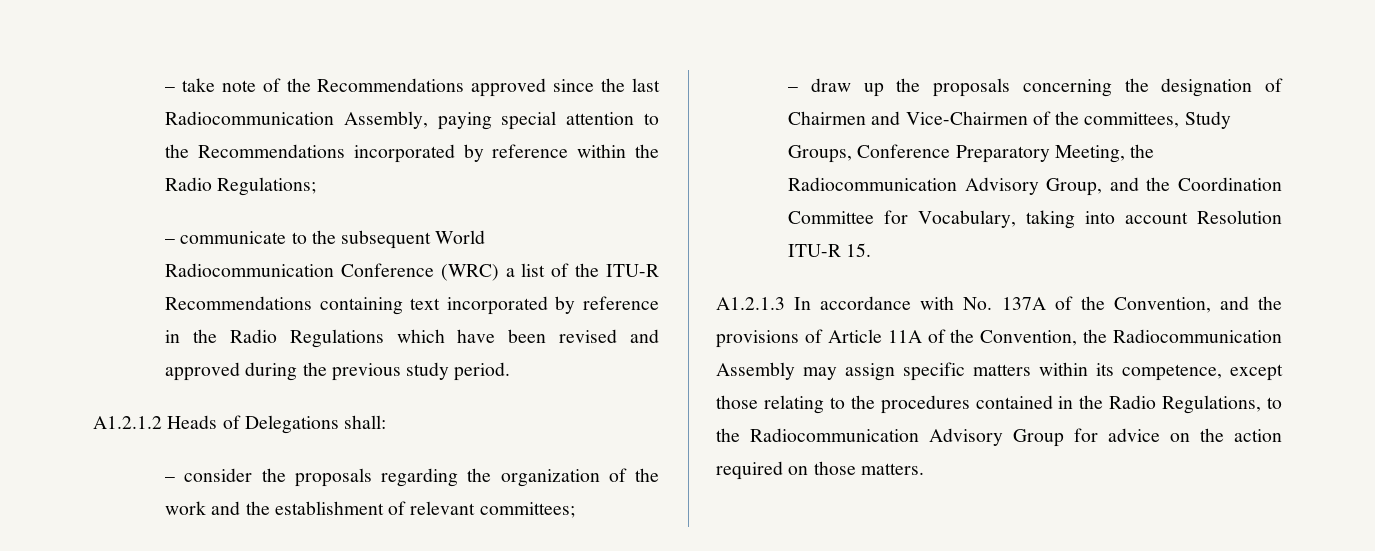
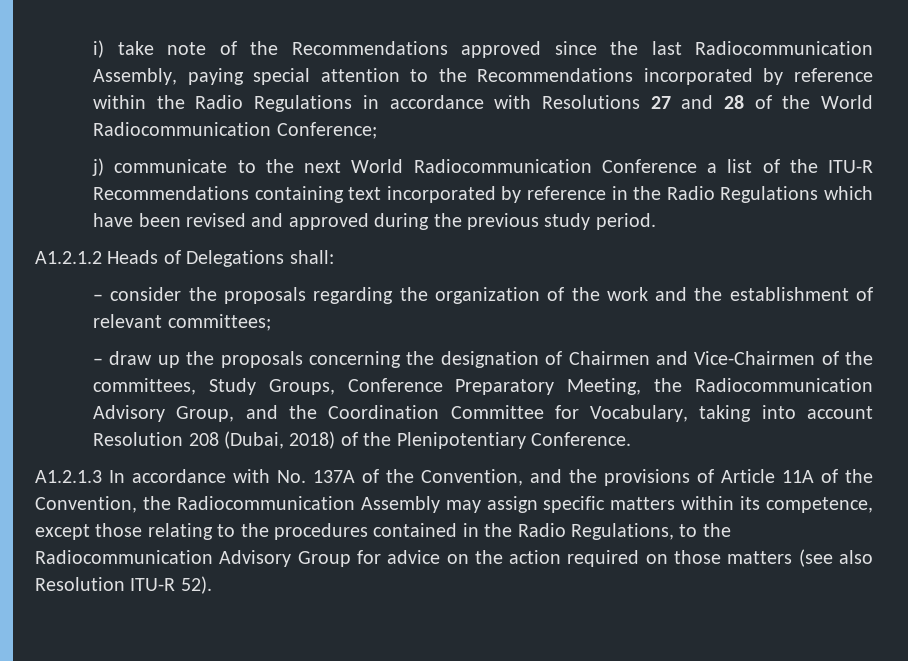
- – take note of the Recommendations approved since the last Radiocommunication Assembly, paying special attention to the Recommendations incorporated by reference within the Radio Regulations;
- – communicate to the subsequent World Radiocommunication Conference (WRC) a list of the ITU-R Recommendations containing text incorporated by reference in the Radio Regulations which have been revised and approved during the previous study period.
+ i) take note of the Recommendations approved since the last Radiocommunication Assembly, paying special attention to the Recommendations incorporated by reference within the Radio Regulations in accordance with Resolutions 27 and 28 of the World Radiocommunication Conference;
+ j) communicate to the next World Radiocommunication Conference a list of the ITU-R Recommendations containing text incorporated by reference in the Radio Regulations which have been revised and approved during the previous study period.
- – draw up the proposals concerning the designation of Chairmen and Vice-Chairmen of the committees, Study Groups, Conference Preparatory Meeting, the Radiocommunication Advisory Group, and the Coordination Committee for Vocabulary, taking into account Resolution ITU-R 15.
+ – draw up the proposals concerning the designation of Chairmen and Vice-Chairmen of the committees, Study Groups, Conference Preparatory Meeting, the Radiocommunication Advisory Group, and the Coordination Committee for Vocabulary, taking into account Resolution 208 (Dubai, 2018) of the Plenipotentiary Conference.
- A1.2.1.3 In accordance with No. 137A of the Convention, and the provisions of Article 11A of the Convention, the Radiocommunication Assembly may assign specific matters within its competence, except those relating to the procedures contained in the Radio Regulations, to the Radiocommunication Advisory Group for advice on the action required on those matters.
+ A1.2.1.3 In accordance with No. 137A of the Convention, and the provisions of Article 11A of the Convention, the Radiocommunication Assembly may assign specific matters within its competence, except those relating to the procedures contained in the Radio Regulations, to the Radiocommunication Advisory Group for advice on the action required on those matters (see also Resolution ITU-R 52).

